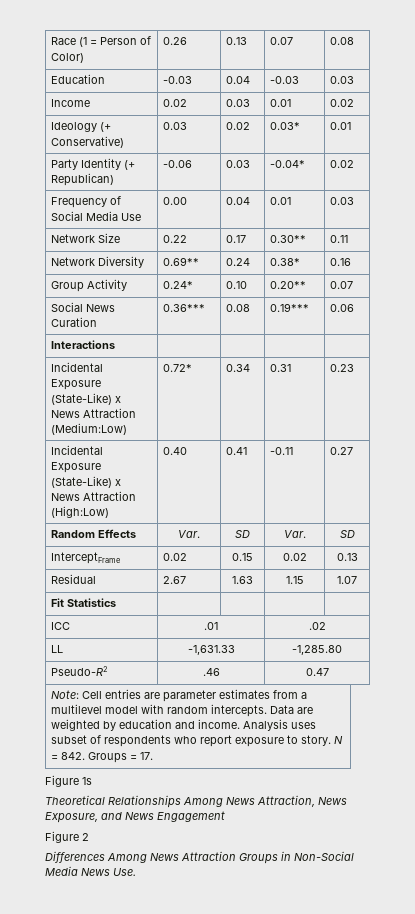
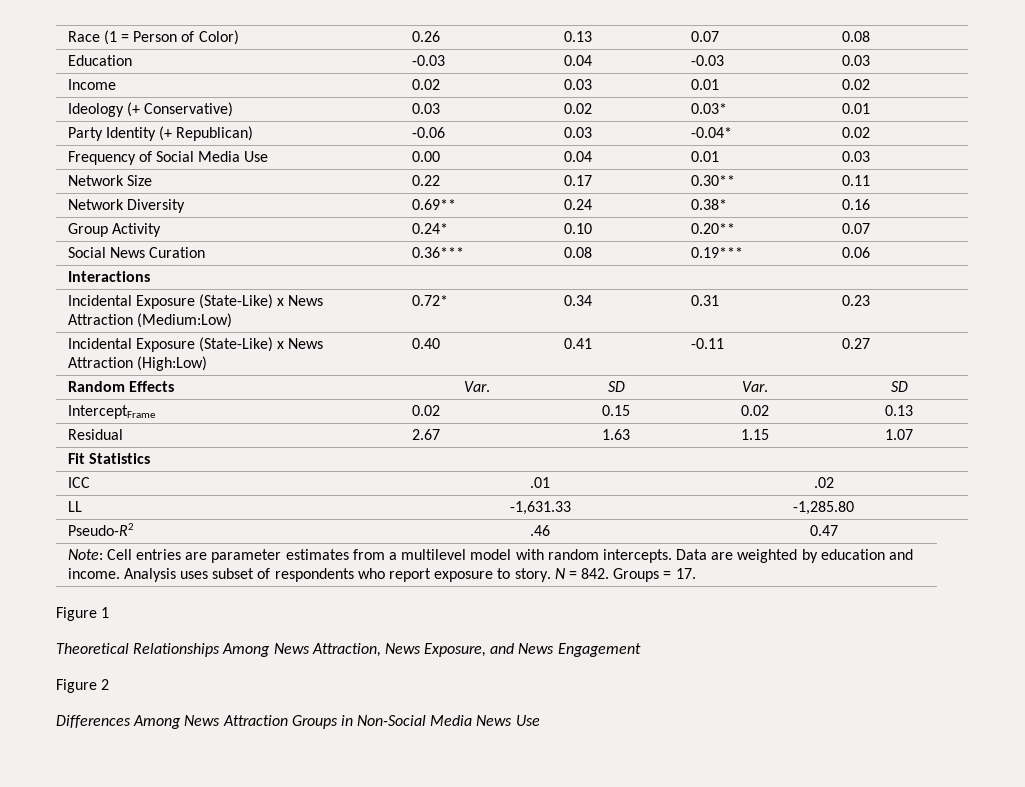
- Figure 1s
+ Figure 1
- Differences Among News Attraction Groups in Non-Social Media News Use.
+ Differences Among News Attraction Groups in Non-Social Media News Use

